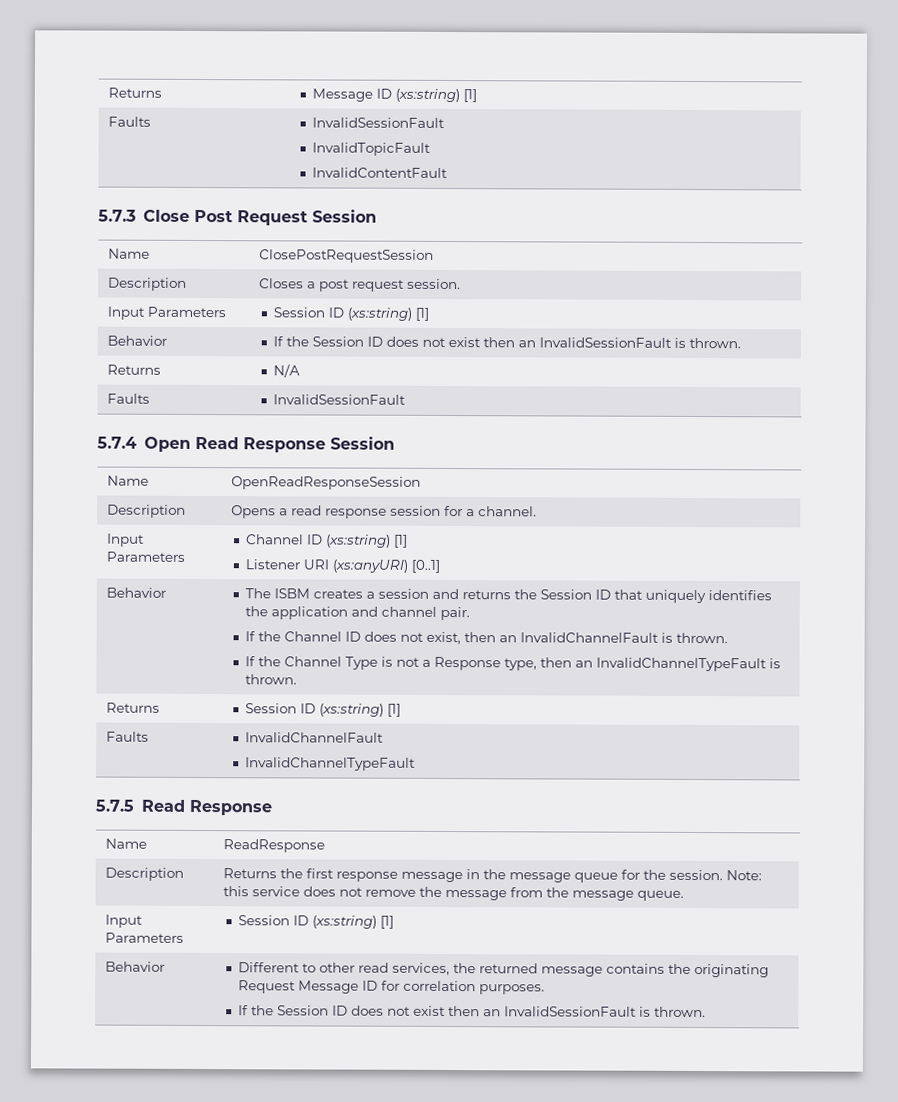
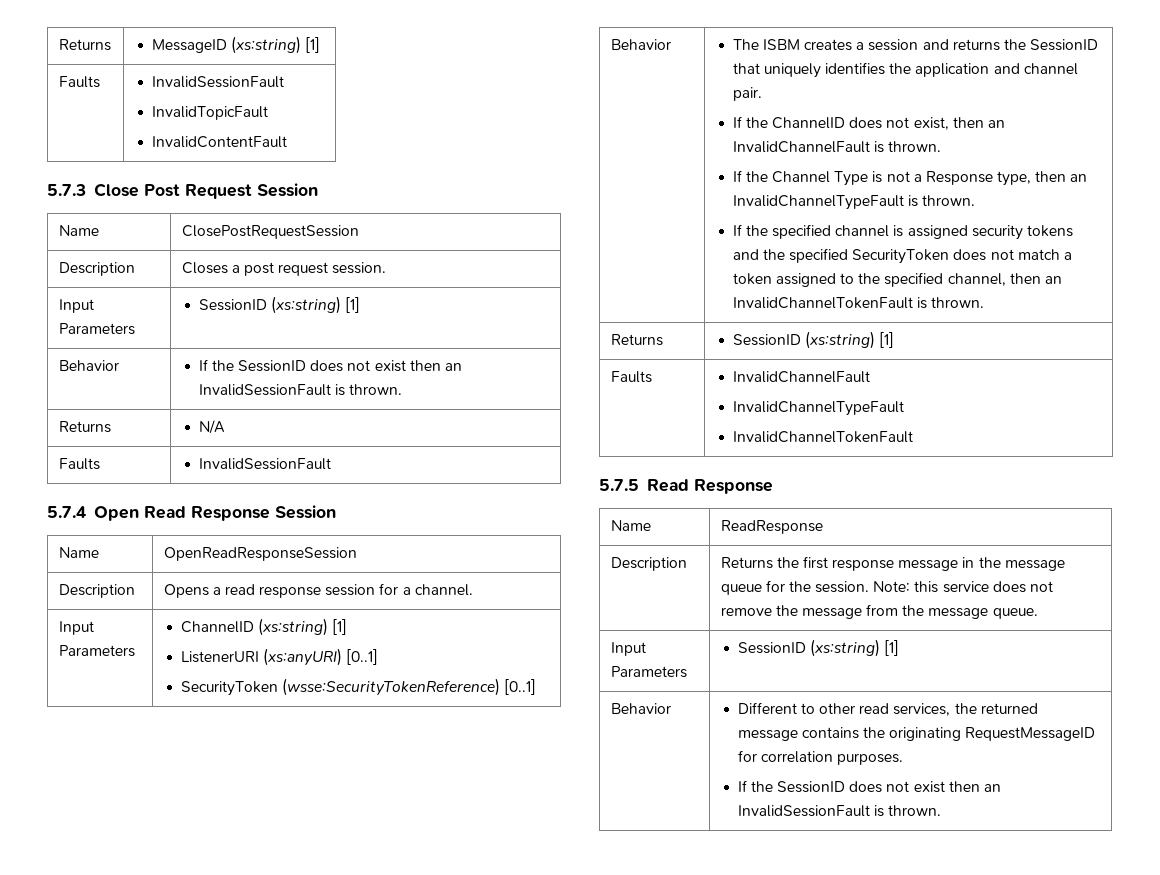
- Returns | Message ID (xs:string) [1]
+ Returns | MessageID (xs:string) [1]
  Description | Closes a post request session.
- Input Parameters | Session ID (xs:string) [1]
+ Input Parameters | SessionID (xs:string) [1]
- Behavior | If the Session ID does not exist then an InvalidSessionFault is thrown.
+ Behavior | If the SessionID does not exist then an InvalidSessionFault is thrown.
- Input Parameters | Channel ID (xs:string) [1]
- Listener URI (xs:anyURI) [0..1]
+ Input Parameters | ChannelID (xs:string) [1]
+ ListenerURI (xs:anyURI) [0..1]
+ SecurityToken (wsse:SecurityTokenReference) [0..1]
- The ISBM creates a session and returns the Session ID that uniquely identifies the application and channel pair.
+ The ISBM creates a session and returns the SessionID that uniquely identifies the application and channel pair.
- If the Channel ID does not exist, then an InvalidChannelFault is thrown.
+ If the ChannelID does not exist, then an InvalidChannelFault is thrown.
- Returns | Session ID (xs:string) [1]
+ If the specified channel is assigned security tokens and the specified SecurityToken does not match a token assigned to the specified channel, then an InvalidChannelTokenFault is thrown.
+ Returns | SessionID (xs:string) [1]
  Faults | InvalidChannelFault
  InvalidChannelTypeFault
+ InvalidChannelTokenFault
  Description | Returns the first response message in the message queue for the session. Note: this service does not remove the message from the message queue.
- Input Parameters | Session ID (xs:string) [1]
+ Input Parameters | SessionID (xs:string) [1]
- Behavior | Different to other read services, the returned message contains the originating Request Message ID for correlation purposes.
- If the Session ID does not exist then an InvalidSessionFault is thrown.
+ Behavior | Different to other read services, the returned message contains the originating RequestMessageID for correlation purposes.
+ If the SessionID does not exist then an InvalidSessionFault is thrown.

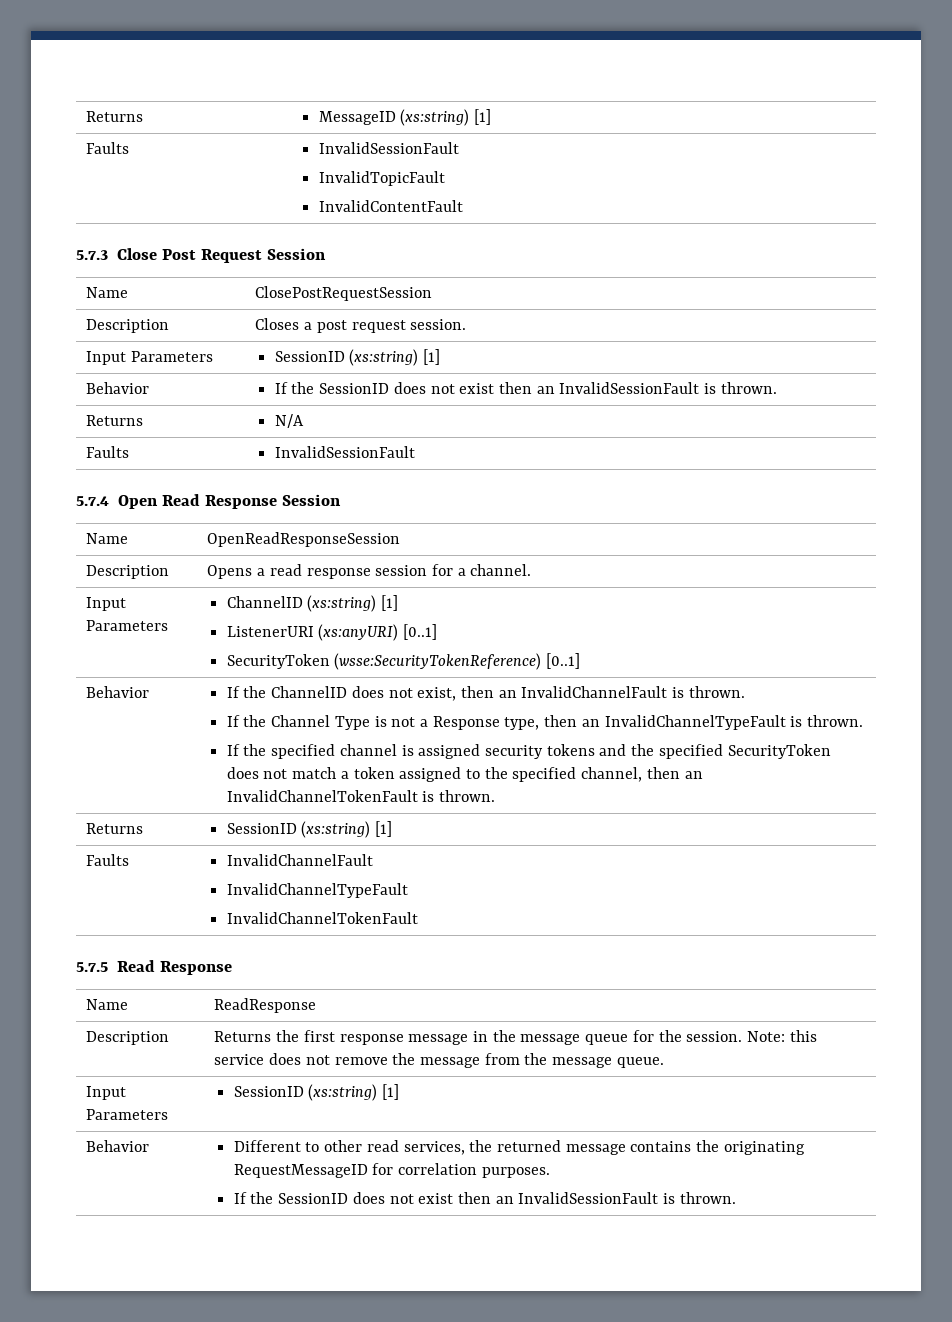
- The ISBM creates a session and returns the SessionID that uniquely identifies the application and channel pair.

